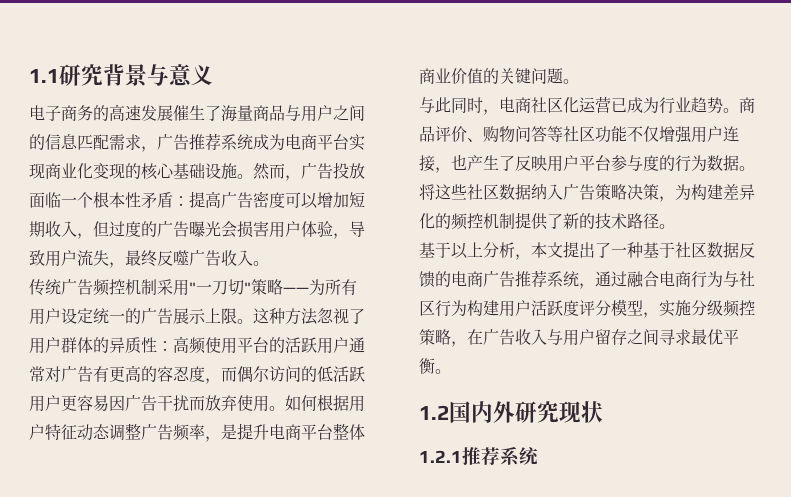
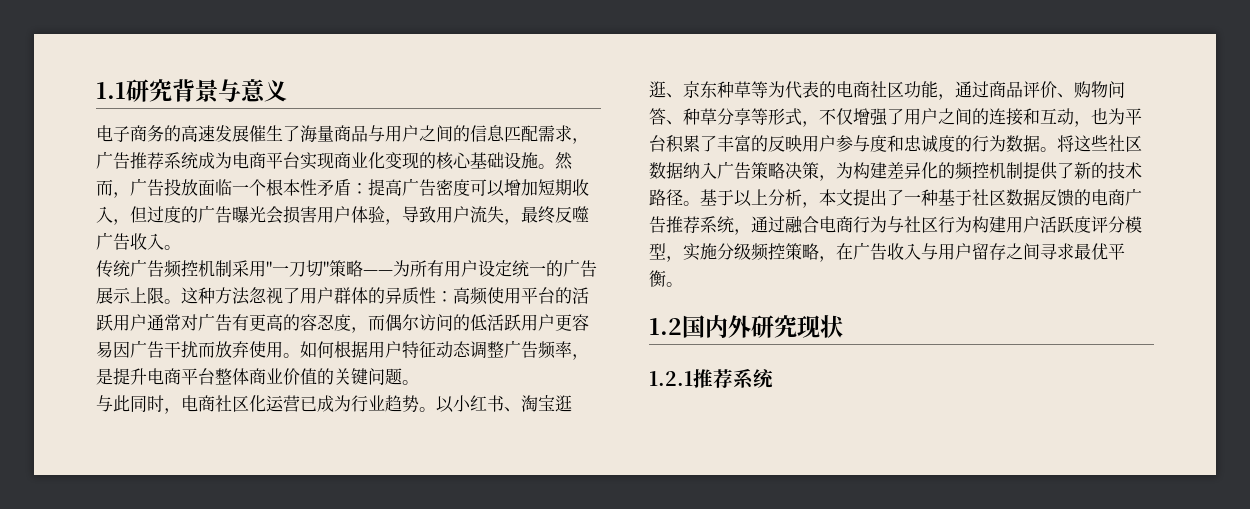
- 商品评价、购物问答等社区功能不仅增强用户连接，也产生了反映用户平台参与度的行为数据。
+ 以小红书、淘宝逛逛、京东种草等为代表的电商社区功能，通过商品评价、购物问答、种草分享等形式，不仅增强了用户之间的连接和互动，也为平台积累了丰富的反映用户参与度和忠诚度的行为数据。
- 将这些社区数据纳入广告策略决策，为构建差异化的频控机制提供了新的技术路径。
- 基于以上分析，本文提出了一种基于社区数据反馈的电商广告推荐系统，通过融合电商行为与社区行为构建用户活跃度评分模型，实施分级频控策略，在广告收入与用户留存之间寻求最优平衡。
+ 将这些社区数据纳入广告策略决策，为构建差异化的频控机制提供了新的技术路径。基于以上分析，本文提出了一种基于社区数据反馈的电商广告推荐系统，通过融合电商行为与社区行为构建用户活跃度评分模型，实施分级频控策略，在广告收入与用户留存之间寻求最优平衡。

